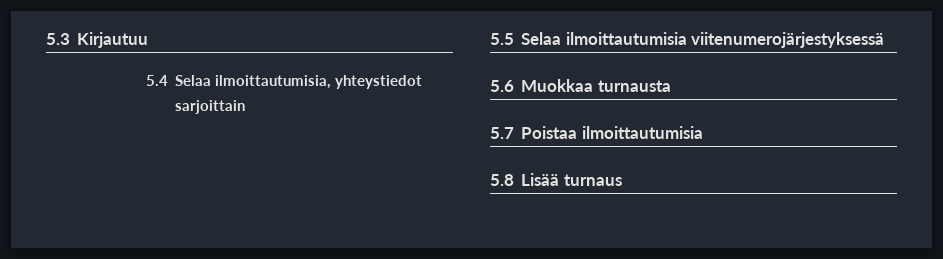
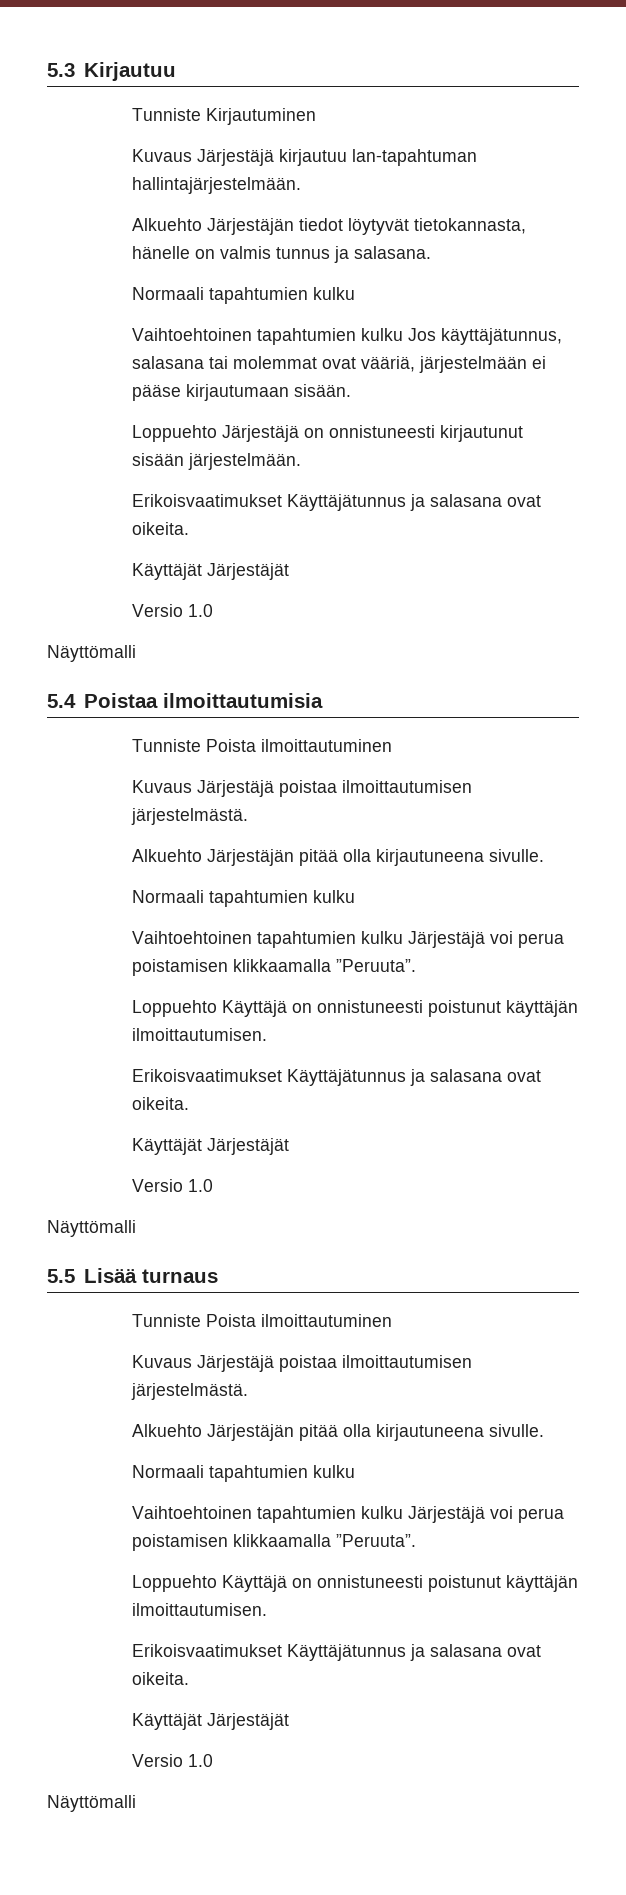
- 5.4 Selaa ilmoittautumisia, yhteystiedot sarjoittain
- 5.5 Selaa ilmoittautumisia viitenumerojärjestyksessä
- 5.6 Muokkaa turnausta
- 5.7 Poistaa ilmoittautumisia
- 5.8 Lisää turnaus
+ Tunniste Kirjautuminen
+ Kuvaus Järjestäjä kirjautuu lan-tapahtuman hallintajärjestelmään.
+ Alkuehto Järjestäjän tiedot löytyvät tietokannasta, hänelle on valmis tunnus ja salasana.
+ Normaali tapahtumien kulku
+ Vaihtoehtoinen tapahtumien kulku Jos käyttäjätunnus, salasana tai molemmat ovat vääriä, järjestelmään ei pääse kirjautumaan sisään.
+ Loppuehto Järjestäjä on onnistuneesti kirjautunut sisään järjestelmään.
+ Erikoisvaatimukset Käyttäjätunnus ja salasana ovat oikeita.
+ Käyttäjät Järjestäjät
+ Versio 1.0
+ Näyttömalli
+ 5.4 Poistaa ilmoittautumisia
+ Tunniste Poista ilmoittautuminen
+ Kuvaus Järjestäjä poistaa ilmoittautumisen järjestelmästä.
+ Alkuehto Järjestäjän pitää olla kirjautuneena sivulle.
+ Normaali tapahtumien kulku
+ Vaihtoehtoinen tapahtumien kulku Järjestäjä voi perua poistamisen klikkaamalla ”Peruuta”.
+ Loppuehto Käyttäjä on onnistuneesti poistunut käyttäjän ilmoittautumisen.
+ Erikoisvaatimukset Käyttäjätunnus ja salasana ovat oikeita.
+ Käyttäjät Järjestäjät
+ Versio 1.0
+ Näyttömalli
+ 5.5 Lisää turnaus
+ Tunniste Poista ilmoittautuminen
+ Kuvaus Järjestäjä poistaa ilmoittautumisen järjestelmästä.
+ Alkuehto Järjestäjän pitää olla kirjautuneena sivulle.
+ Normaali tapahtumien kulku
+ Vaihtoehtoinen tapahtumien kulku Järjestäjä voi perua poistamisen klikkaamalla ”Peruuta”.
+ Loppuehto Käyttäjä on onnistuneesti poistunut käyttäjän ilmoittautumisen.
+ Erikoisvaatimukset Käyttäjätunnus ja salasana ovat oikeita.
+ Käyttäjät Järjestäjät
+ Versio 1.0
+ Näyttömalli

